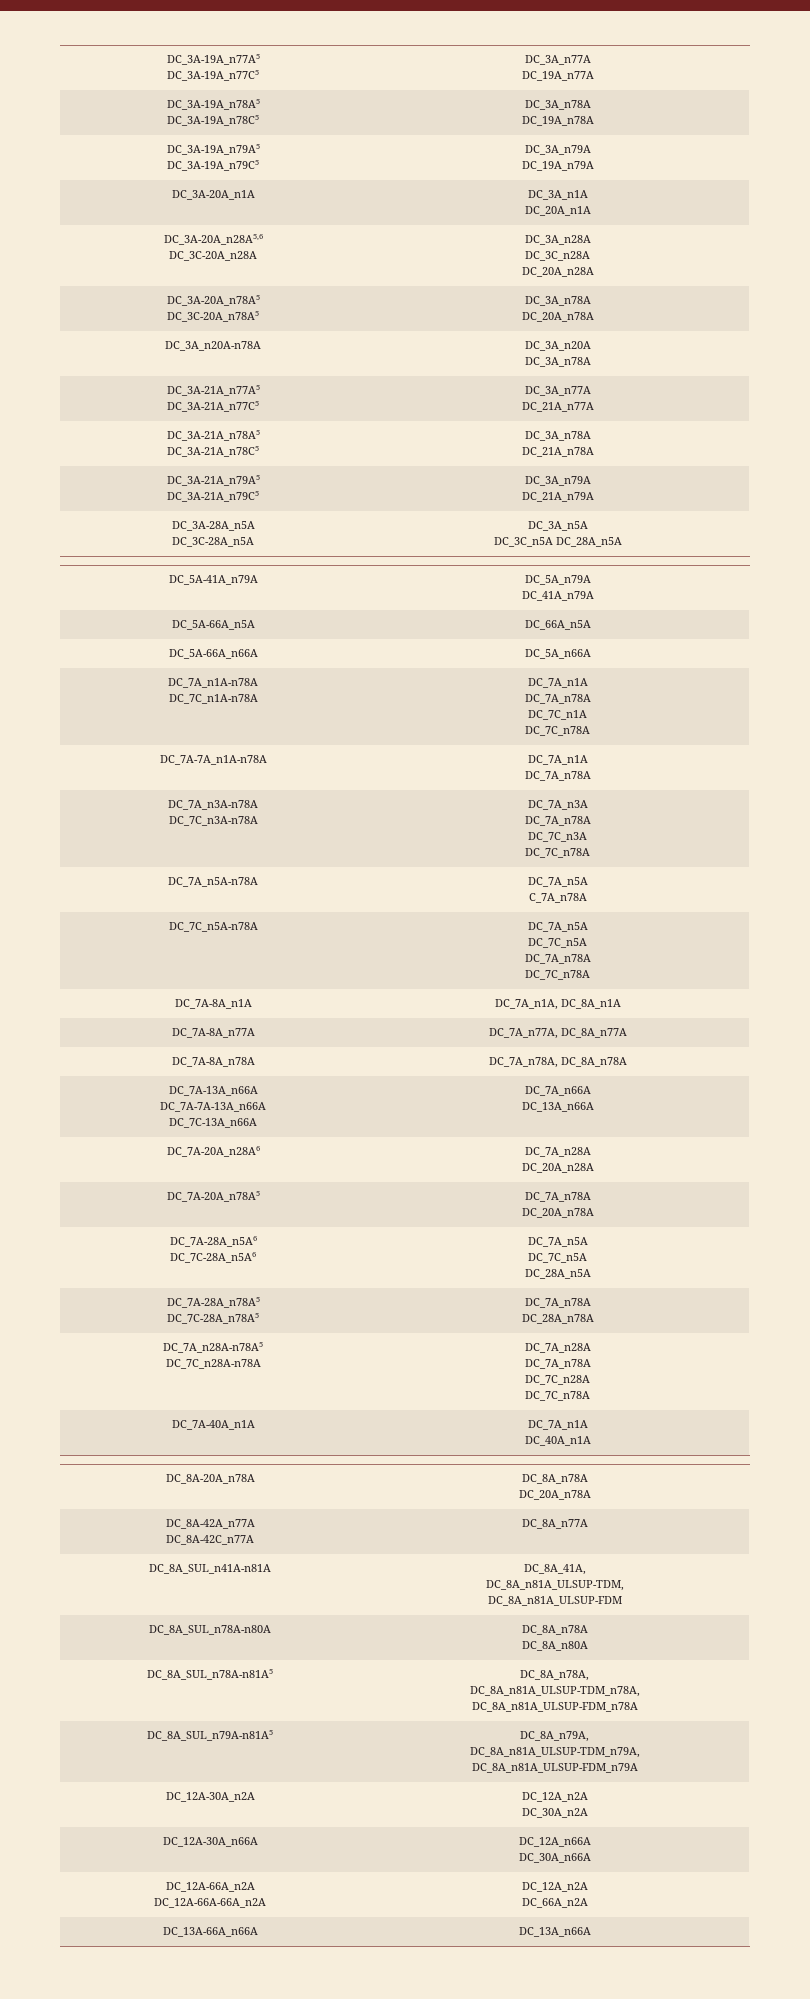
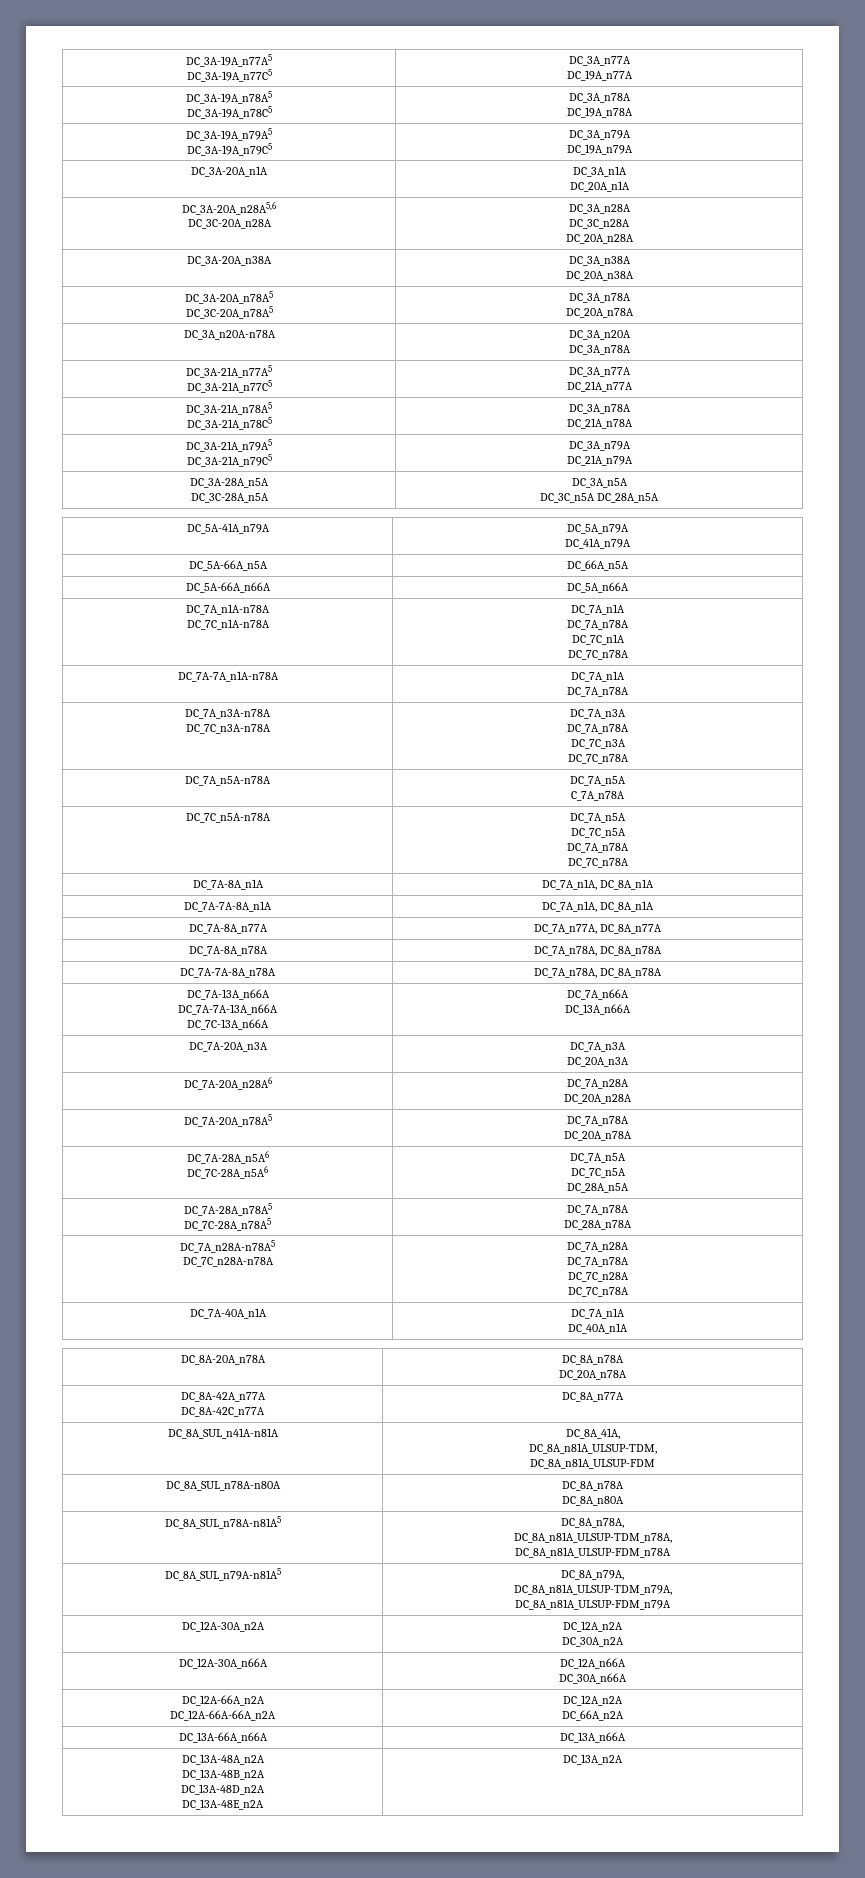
+ DC_3A-20A_n38A | DC_3A_n38A
+ DC_20A_n38A
+ DC_7A-7A-8A_n1A | DC_7A_n1A, DC_8A_n1A
+ DC_7A-7A-8A_n78A | DC_7A_n78A, DC_8A_n78A
+ DC_7A-20A_n3A | DC_7A_n3A
+ DC_20A_n3A
+ DC_13A-48A_n2A
+ DC_13A-48B_n2A
+ DC_13A-48D_n2A
+ DC_13A-48E_n2A | DC_13A_n2A

